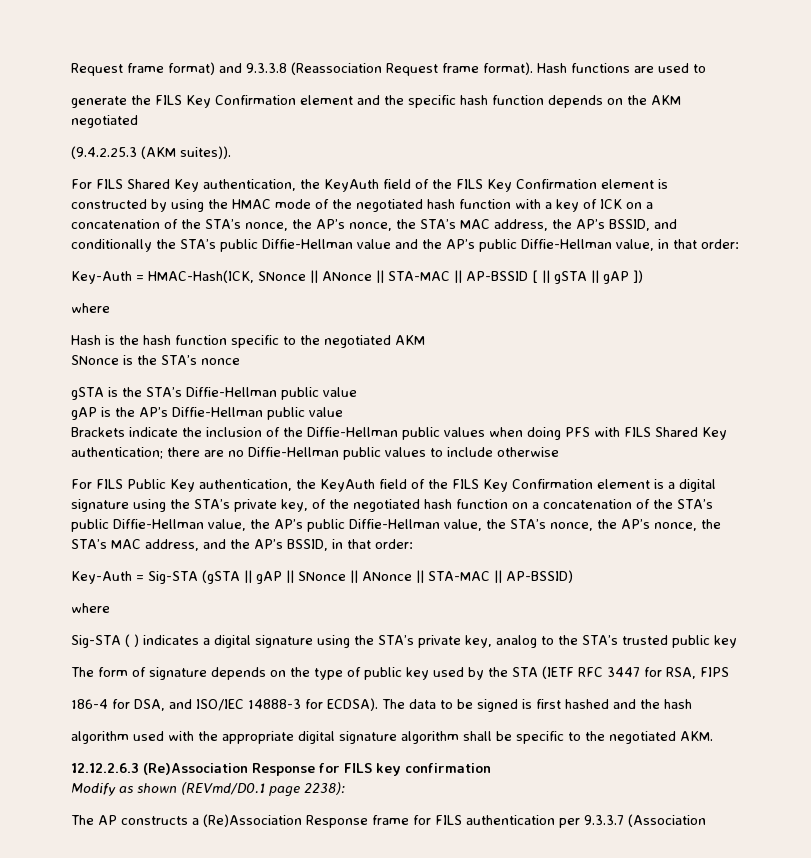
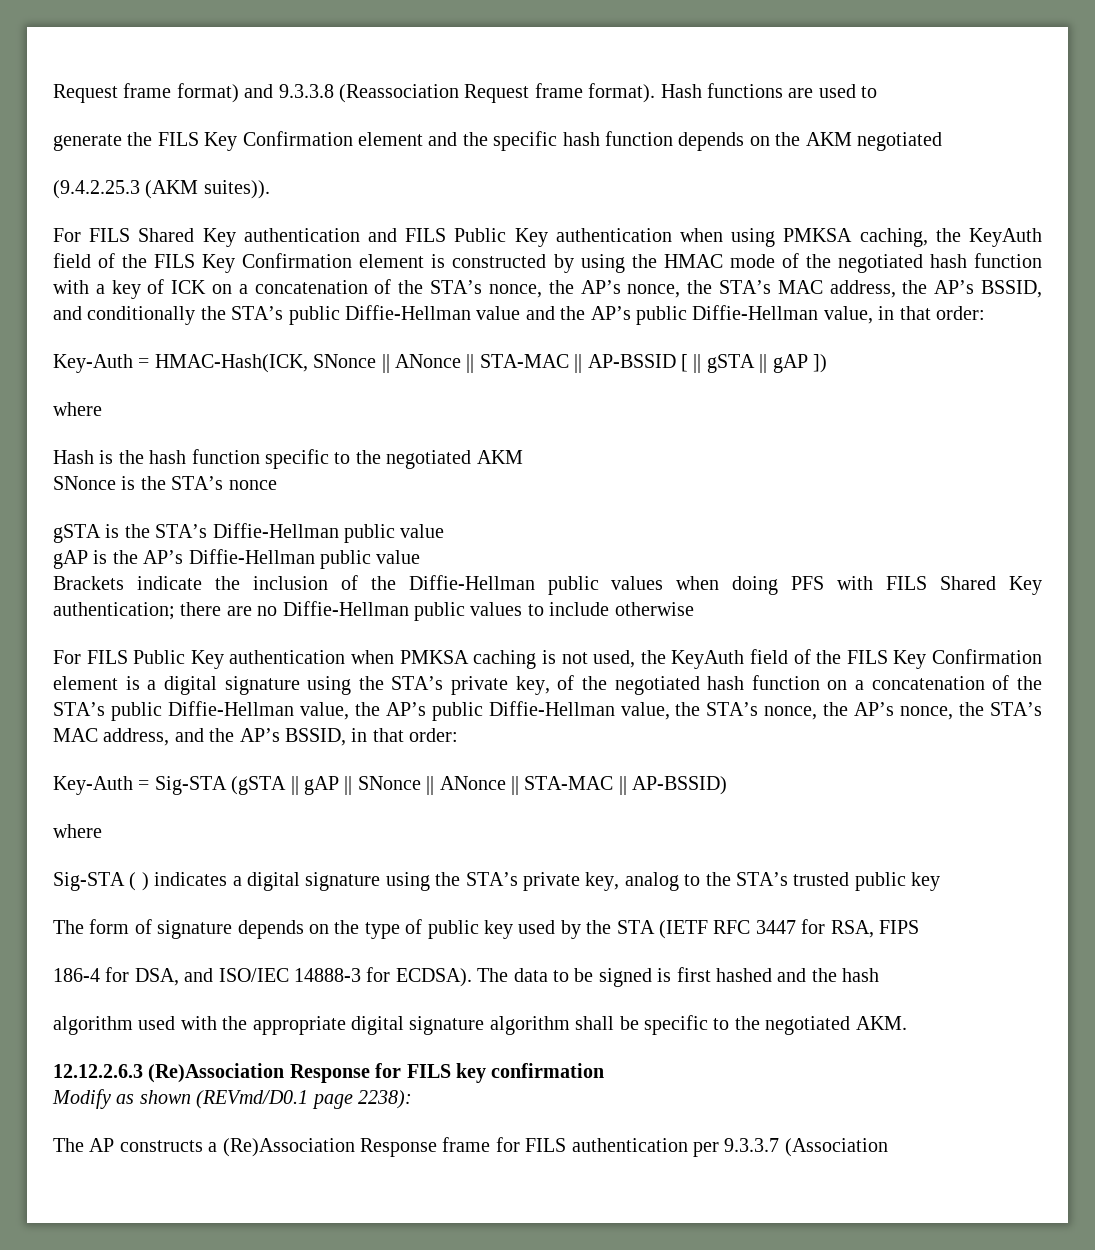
- For FILS Shared Key authentication, the KeyAuth field of the FILS Key Confirmation element is constructed by using the HMAC mode of the negotiated hash function with a key of ICK on a concatenation of the STA’s nonce, the AP’s nonce, the STA’s MAC address, the AP’s BSSID, and conditionally the STA’s public Diffie-Hellman value and the AP’s public Diffie-Hellman value, in that order:
+ For FILS Shared Key authentication and FILS Public Key authentication when using PMKSA caching, the KeyAuth field of the FILS Key Confirmation element is constructed by using the HMAC mode of the negotiated hash function with a key of ICK on a concatenation of the STA’s nonce, the AP’s nonce, the STA’s MAC address, the AP’s BSSID, and conditionally the STA’s public Diffie-Hellman value and the AP’s public Diffie-Hellman value, in that order:
- For FILS Public Key authentication, the KeyAuth field of the FILS Key Confirmation element is a digital signature using the STA’s private key, of the negotiated hash function on a concatenation of the STA’s public Diffie-Hellman value, the AP’s public Diffie-Hellman value, the STA’s nonce, the AP’s nonce, the STA’s MAC address, and the AP’s BSSID, in that order:
+ For FILS Public Key authentication when PMKSA caching is not used, the KeyAuth field of the FILS Key Confirmation element is a digital signature using the STA’s private key, of the negotiated hash function on a concatenation of the STA’s public Diffie-Hellman value, the AP’s public Diffie-Hellman value, the STA’s nonce, the AP’s nonce, the STA’s MAC address, and the AP’s BSSID, in that order:

